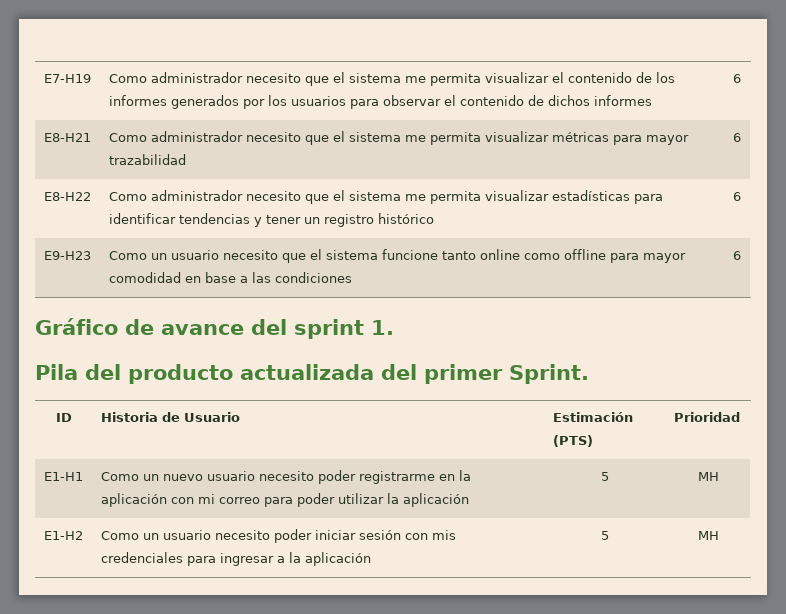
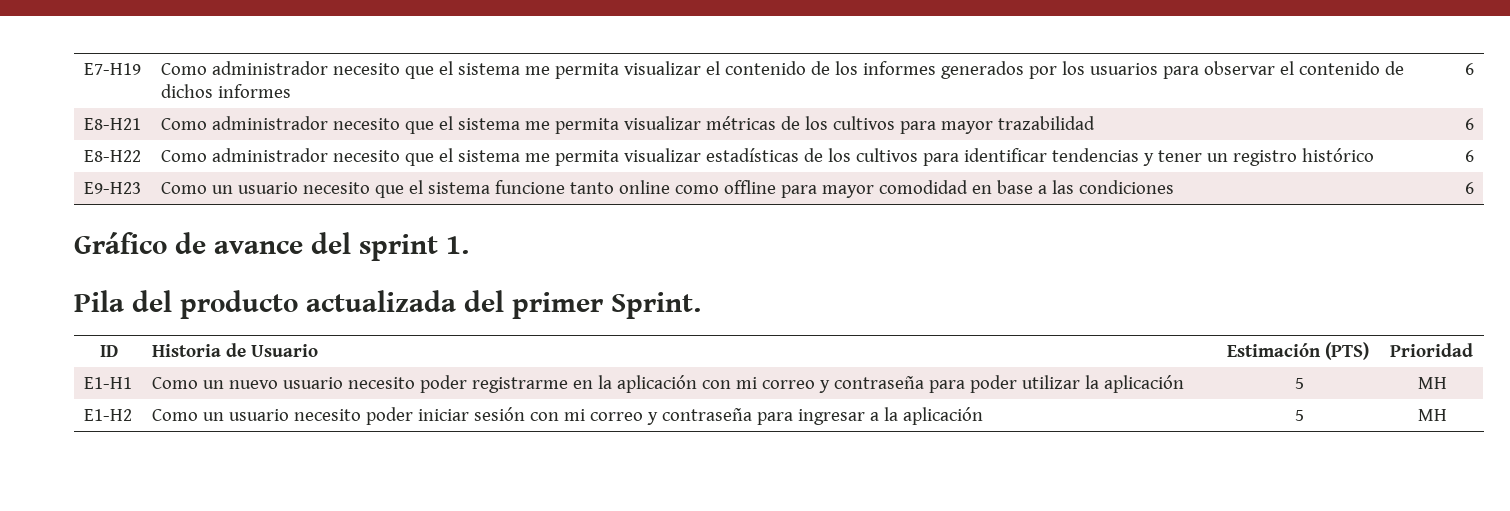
- E8-H21 | Como administrador necesito que el sistema me permita visualizar métricas para mayor trazabilidad | 6
+ E8-H21 | Como administrador necesito que el sistema me permita visualizar métricas de los cultivos para mayor trazabilidad | 6
- E8-H22 | Como administrador necesito que el sistema me permita visualizar estadísticas para identificar tendencias y tener un registro histórico | 6
+ E8-H22 | Como administrador necesito que el sistema me permita visualizar estadísticas de los cultivos para identificar tendencias y tener un registro histórico | 6
- E1-H1 | Como un nuevo usuario necesito poder registrarme en la aplicación con mi correo para poder utilizar la aplicación | 5 | MH
+ E1-H1 | Como un nuevo usuario necesito poder registrarme en la aplicación con mi correo y contraseña para poder utilizar la aplicación | 5 | MH
- E1-H2 | Como un usuario necesito poder iniciar sesión con mis credenciales para ingresar a la aplicación | 5 | MH
+ E1-H2 | Como un usuario necesito poder iniciar sesión con mi correo y contraseña para ingresar a la aplicación | 5 | MH

